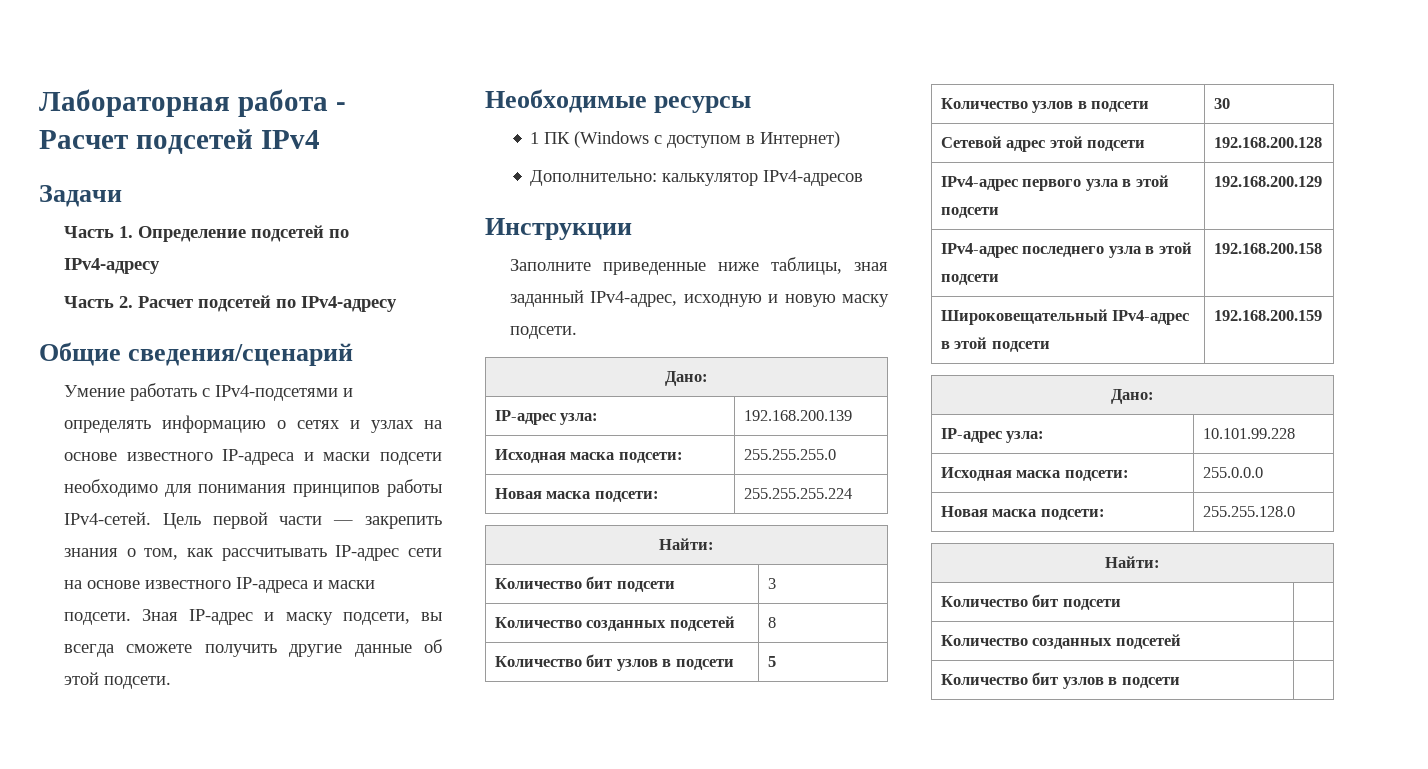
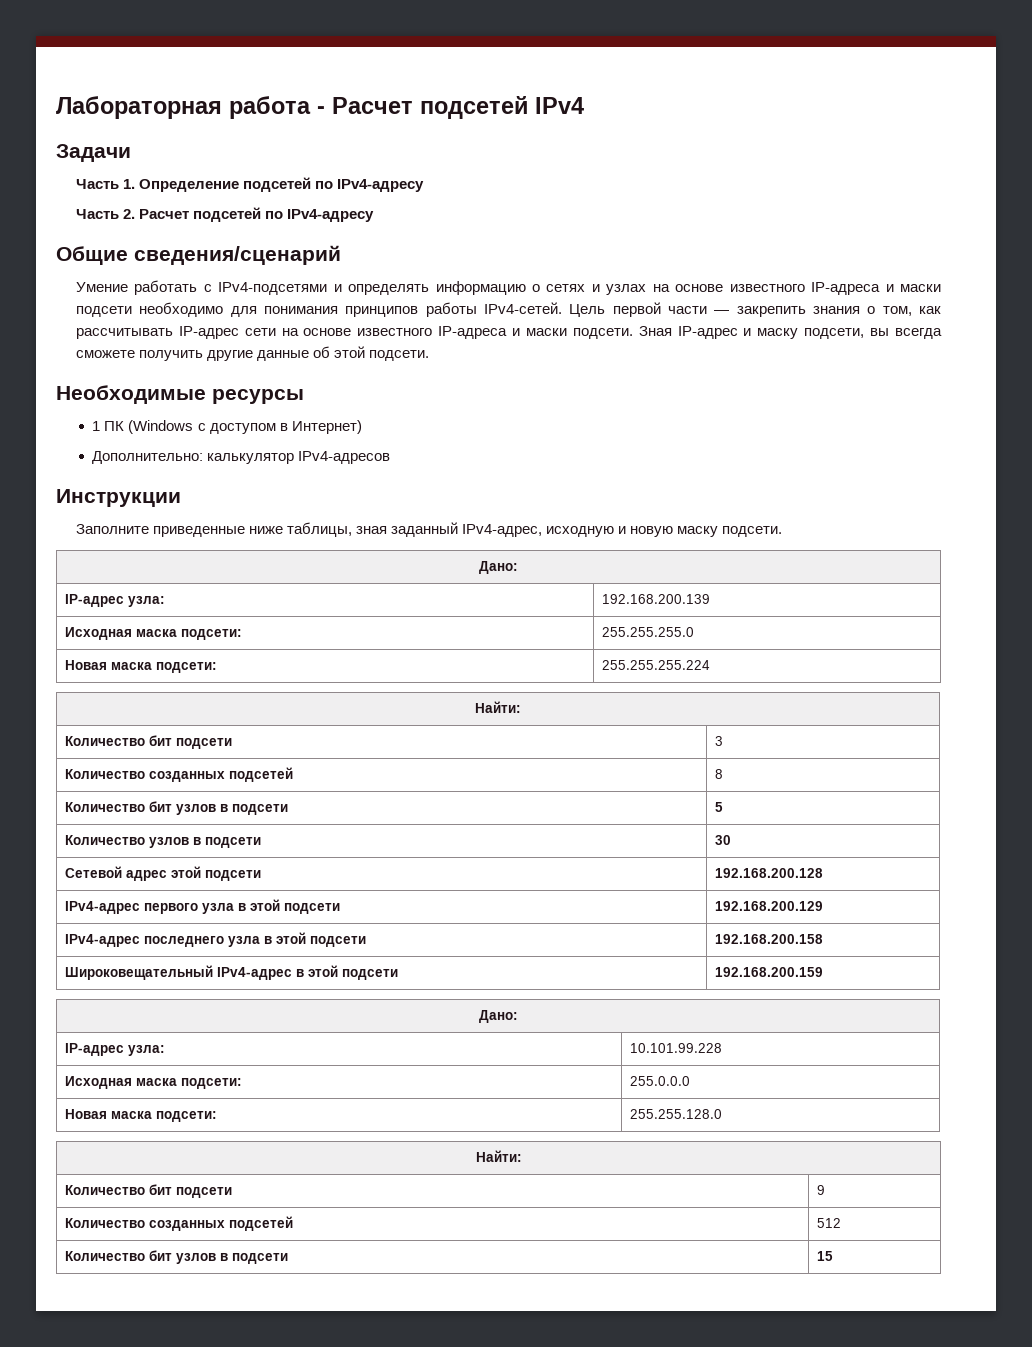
  Новая маска подсети: | 255.255.128.0
  Найти:
- Количество бит подсети |
- Количество созданных подсетей |
- Количество бит узлов в подсети |
+ Количество бит подсети | 9
+ Количество созданных подсетей | 512
+ Количество бит узлов в подсети | 15

